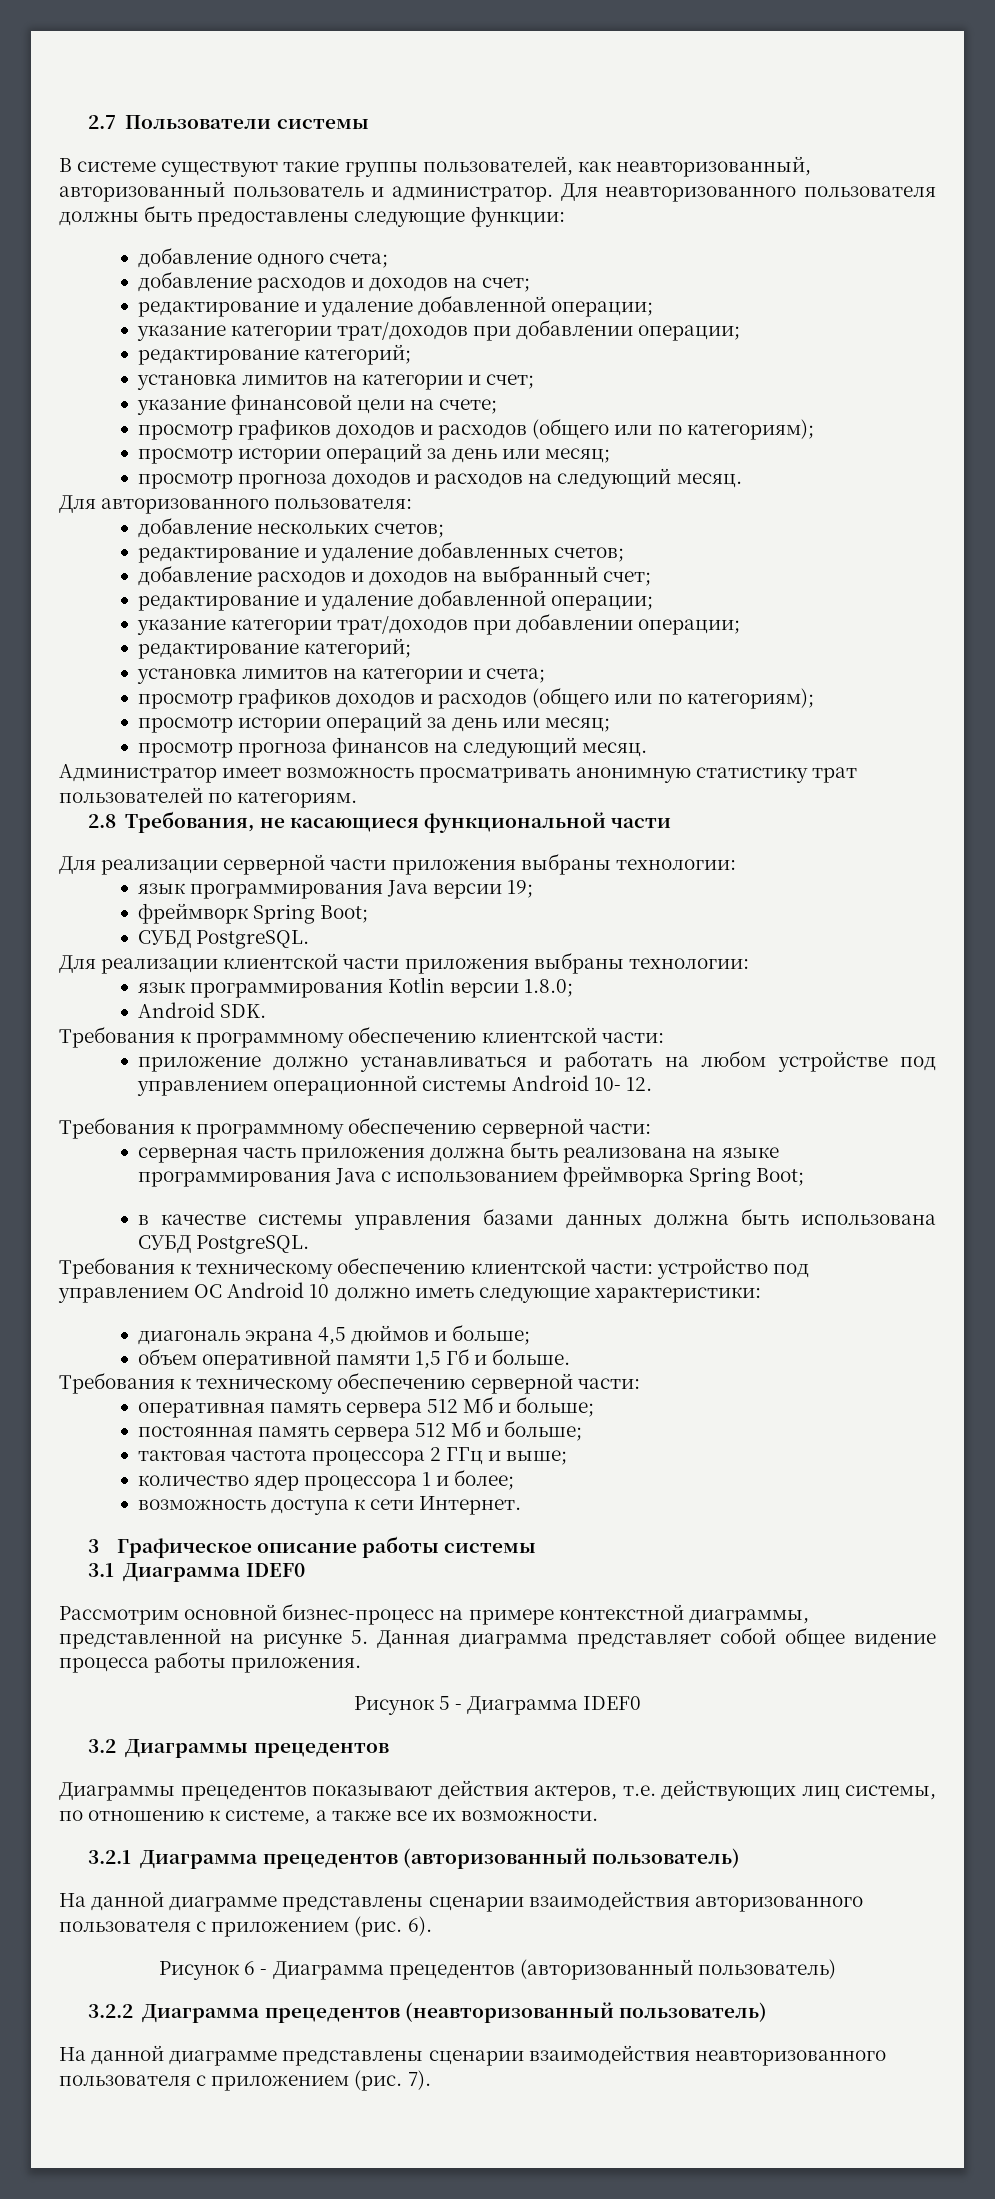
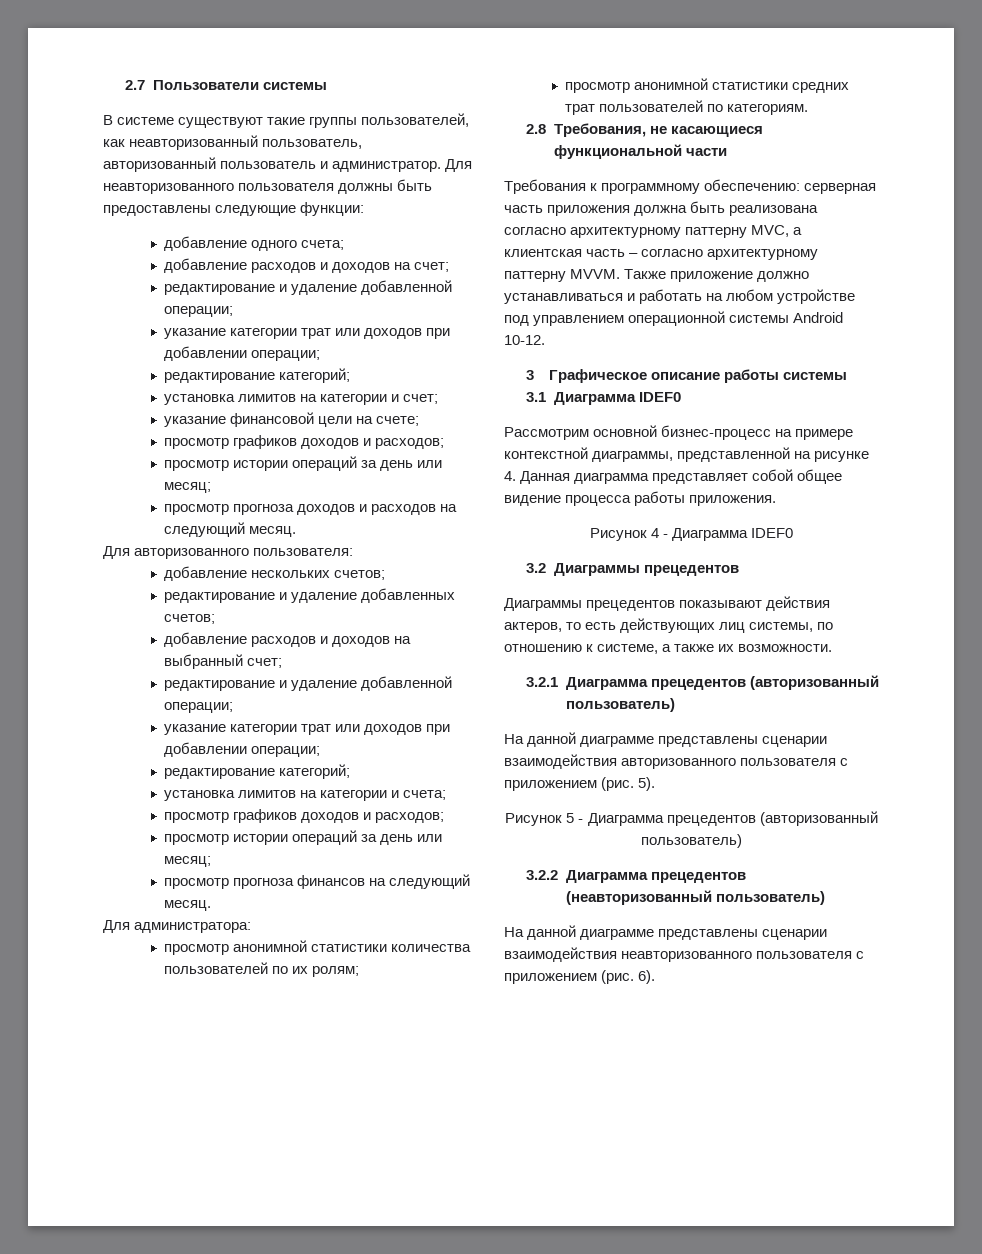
- В системе существуют такие группы пользователей, как неавторизованный, авторизованный пользователь и администратор.
+ В системе существуют такие группы пользователей, как неавторизованный пользователь, авторизованный пользователь и администратор.
  добавление расходов и доходов на счет;
  редактирование и удаление добавленной операции;
- указание категории трат/доходов при добавлении операции;
+ указание категории трат или доходов при добавлении операции;
  указание финансовой цели на счете;
- просмотр графиков доходов и расходов (общего или по категориям);
+ просмотр графиков доходов и расходов;
  добавление расходов и доходов на выбранный счет;
  редактирование и удаление добавленной операции;
- указание категории трат/доходов при добавлении операции;
+ указание категории трат или доходов при добавлении операции;
  установка лимитов на категории и счета;
- просмотр графиков доходов и расходов (общего или по категориям);
+ просмотр графиков доходов и расходов;
- Администратор имеет возможность просматривать анонимную статистику трат пользователей по категориям.
+ Для администратора:
+ просмотр анонимной статистики количества пользователей по их ролям;
+ просмотр анонимной статистики средних трат пользователей по категориям.
- Для реализации серверной части приложения выбраны технологии:
- язык программирования Java версии 19;
- фреймворк Spring Boot;
- СУБД PostgreSQL.
- Для реализации клиентской части приложения выбраны технологии:
- язык программирования Kotlin версии 1.8.0;
- Android SDK.
- Требования к программному обеспечению клиентской части:
- приложение должно устанавливаться и работать на любом устройстве под управлением операционной системы Android 10- 12.
- Требования к программному обеспечению серверной части:
- серверная часть приложения должна быть реализована на языке программирования Java c использованием фреймворка Spring Boot;
- в качестве системы управления базами данных должна быть использована СУБД PostgreSQL.
- Требования к техническому обеспечению клиентской части: устройство под управлением ОС Android 10 должно иметь следующие характеристики:
- диагональ экрана 4,5 дюймов и больше;
- объем оперативной памяти 1,5 Гб и больше.
- Требования к техническому обеспечению серверной части:
- оперативная память сервера 512 Мб и больше;
- постоянная память сервера 512 Мб и больше;
- тактовая частота процессора 2 ГГц и выше;
- количество ядер процессора 1 и более;
- возможность доступа к сети Интернет.
+ Требования к программному обеспечению: серверная часть приложения должна быть реализована согласно архитектурному паттерну MVC, а клиентская часть – согласно архитектурному паттерну MVVM. Также приложение должно устанавливаться и работать на любом устройстве под управлением операционной системы Android 10-12.
- Рассмотрим основной бизнес-процесс на примере контекстной диаграммы, представленной на рисунке 5. Данная диаграмма представляет собой общее видение процесса работы приложения.
+ Рассмотрим основной бизнес-процесс на примере контекстной диаграммы, представленной на рисунке 4. Данная диаграмма представляет собой общее видение процесса работы приложения.
- Рисунок 5 - Диаграмма IDEF0
+ Рисунок 4 - Диаграмма IDEF0
- Диаграммы прецедентов показывают действия актеров, т.е. действующих лиц системы, по отношению к системе, а также все их возможности.
+ Диаграммы прецедентов показывают действия актеров, то есть действующих лиц системы, по отношению к системе, а также их возможности.
- 6).
- Рисунок 6 - Диаграмма прецедентов (авторизованный пользователь)
+ 5).
+ Рисунок 5 - Диаграмма прецедентов (авторизованный пользователь)
- 7).
+ 6).

